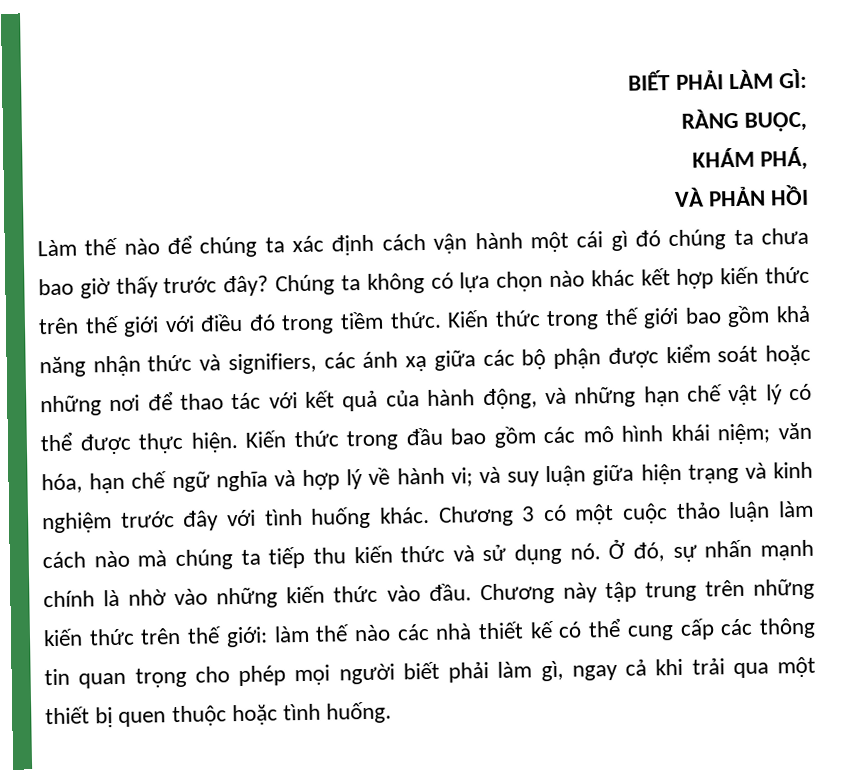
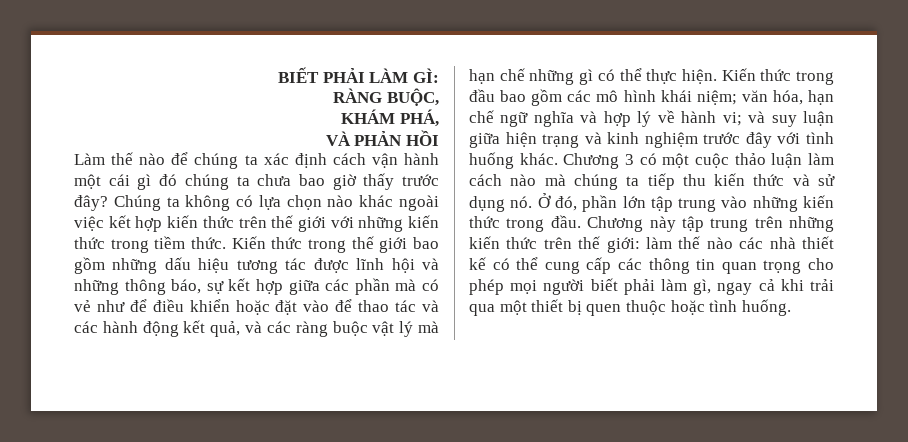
- Chúng ta không có lựa chọn nào khác kết hợp kiến thức trên thế giới với điều đó trong tiềm thức.
+ Chúng ta không có lựa chọn nào khác ngoài việc kết hợp kiến thức trên thế giới với những kiến thức trong tiềm thức.
- Kiến thức trong thế giới bao gồm khả năng nhận thức và signifiers, các ánh xạ giữa các bộ phận được kiểm soát hoặc những nơi để thao tác với kết quả của hành động, và những hạn chế vật lý có thể được thực hiện.
+ Kiến thức trong thế giới bao gồm những dấu hiệu tương tác được lĩnh hội và những thông báo, sự kết hợp giữa các phần mà có vẻ như để điều khiển hoặc đặt vào để thao tác và các hành động kết quả, và các ràng buộc vật lý mà hạn chế những gì có thể thực hiện.
- Ở đó, sự nhấn mạnh chính là nhờ vào những kiến thức vào đầu.
+ Ở đó, phần lớn tập trung vào những kiến thức trong đầu.

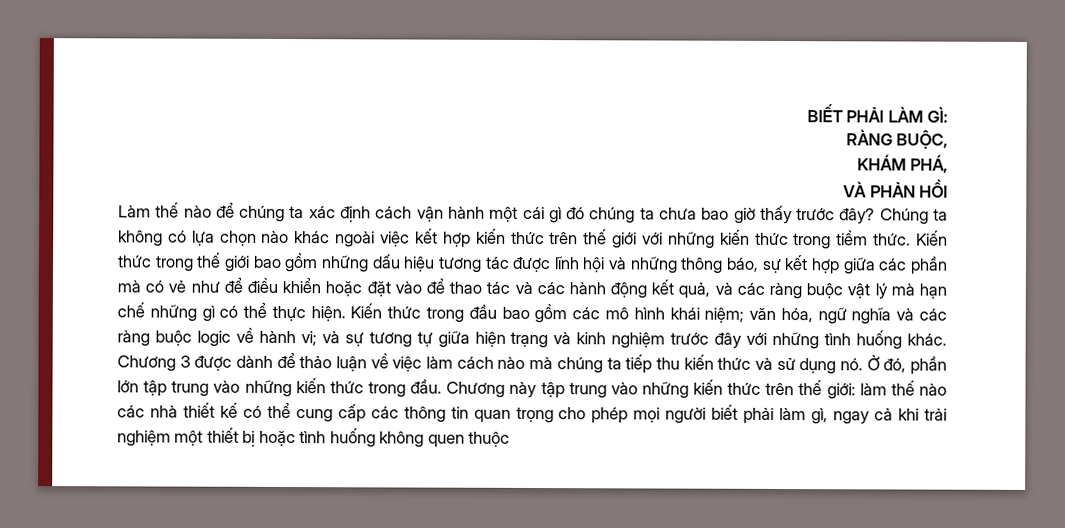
- Kiến thức trong đầu bao gồm các mô hình khái niệm; văn hóa, hạn chế ngữ nghĩa và hợp lý về hành vi; và suy luận giữa hiện trạng và kinh nghiệm trước đây với tình huống khác.
+ Kiến thức trong đầu bao gồm các mô hình khái niệm; văn hóa, ngữ nghĩa và các ràng buộc logic về hành vi; và sự tương tự giữa hiện trạng và kinh nghiệm trước đây với những tình huống khác.
- Chương 3 có một cuộc thảo luận làm cách nào mà chúng ta tiếp thu kiến thức và sử dụng nó.
+ Chương 3 được dành để thảo luận về việc làm cách nào mà chúng ta tiếp thu kiến thức và sử dụng nó.
- Chương này tập trung trên những kiến thức trên thế giới: làm thế nào các nhà thiết kế có thể cung cấp các thông tin quan trọng cho phép mọi người biết phải làm gì, ngay cả khi trải qua một thiết bị quen thuộc hoặc tình huống.
+ Chương này tập trung vào những kiến thức trên thế giới: làm thế nào các nhà thiết kế có thể cung cấp các thông tin quan trọng cho phép mọi người biết phải làm gì, ngay cả khi trải nghiệm một thiết bị hoặc tình huống không quen thuộc

